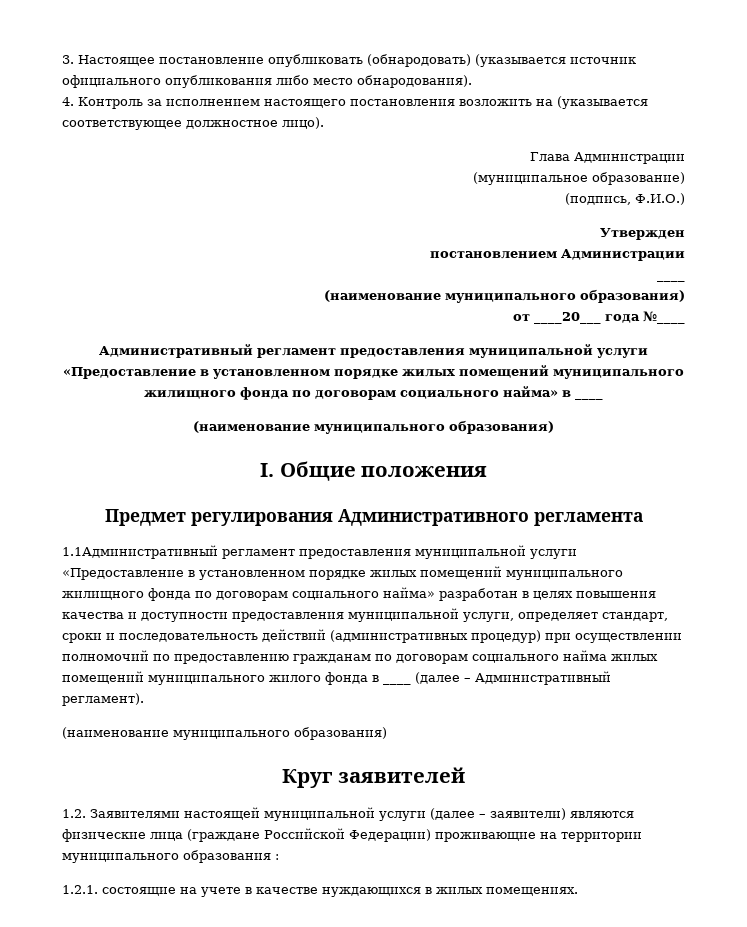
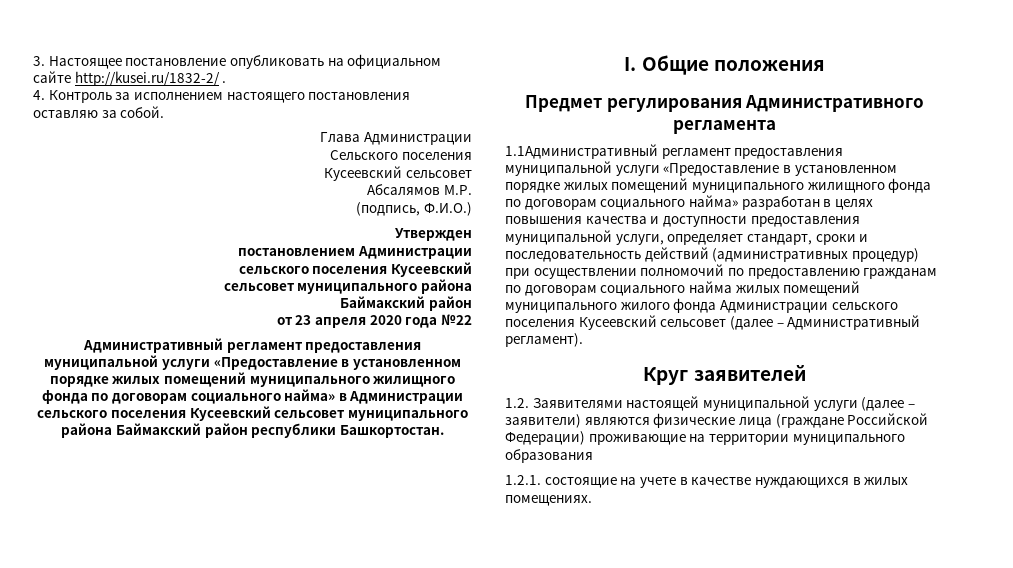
- 3. Настоящее постановление опубликовать (обнародовать) (указывается источник официального опубликования либо место обнародования).
+ 3. Настоящее постановление опубликовать на официальном сайте http://kusei.ru/1832-2/ .
- 4. Контроль за исполнением настоящего постановления возложить на (указывается соответствующее должностное лицо).
+ 4. Контроль за исполнением настоящего постановления оставляю за собой.
  Глава Администрации
- (муниципальное образование)
+ Сельского поселения
+ Кусеевский сельсовет
+ Абсалямов М.Р.
  постановлением Администрации
- ____
- (наименование муниципального образования)
- от ____20___ года №____
+ сельского поселения Кусеевский
+ сельсовет муниципального района
+ Баймакский район
+ от 23 апреля 2020 года №22
- Административный регламент предоставления муниципальной услуги «Предоставление в установленном порядке жилых помещений муниципального жилищного фонда по договорам социального найма» в ____
- (наименование муниципального образования)
+ Административный регламент предоставления муниципальной услуги «Предоставление в установленном порядке жилых помещений муниципального жилищного фонда по договорам социального найма» в Администрации сельского поселения Кусеевский сельсовет муниципального района Баймакский район республики Башкортостан.
- 1.1Административный регламент предоставления муниципальной услуги «Предоставление в установленном порядке жилых помещений муниципального жилищного фонда по договорам социального найма» разработан в целях повышения качества и доступности предоставления муниципальной услуги, определяет стандарт, сроки и последовательность действий (административных процедур) при осуществлении полномочий по предоставлению гражданам по договорам социального найма жилых помещений муниципального жилого фонда в ____ (далее – Административный регламент).
- (наименование муниципального образования)
+ 1.1Административный регламент предоставления муниципальной услуги «Предоставление в установленном порядке жилых помещений муниципального жилищного фонда по договорам социального найма» разработан в целях повышения качества и доступности предоставления муниципальной услуги, определяет стандарт, сроки и последовательность действий (административных процедур) при осуществлении полномочий по предоставлению гражданам по договорам социального найма жилых помещений муниципального жилого фонда Администрации сельского поселения Кусеевский сельсовет (далее – Административный регламент).
- 1.2. Заявителями настоящей муниципальной услуги (далее – заявители) являются физические лица (граждане Российской Федерации) проживающие на территории муниципального образования :
+ 1.2. Заявителями настоящей муниципальной услуги (далее – заявители) являются физические лица (граждане Российской Федерации) проживающие на территории муниципального образования

